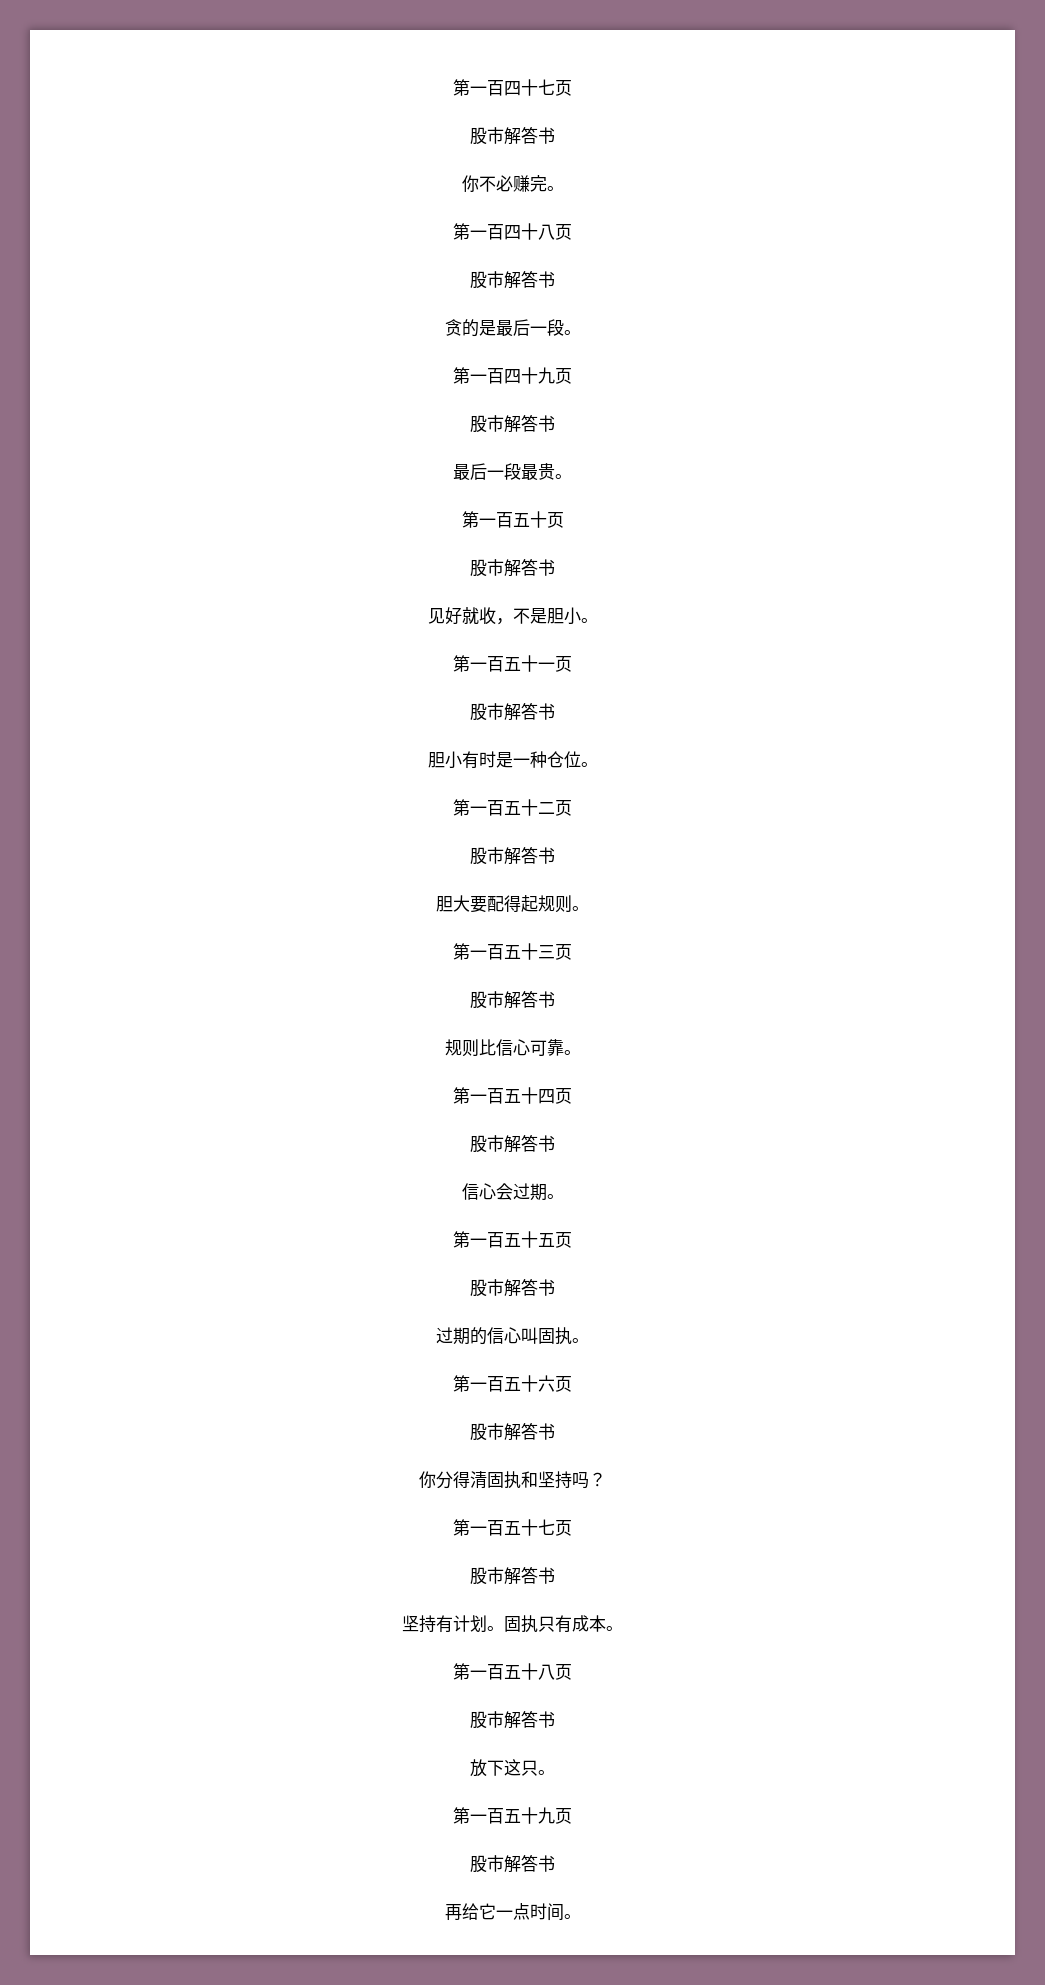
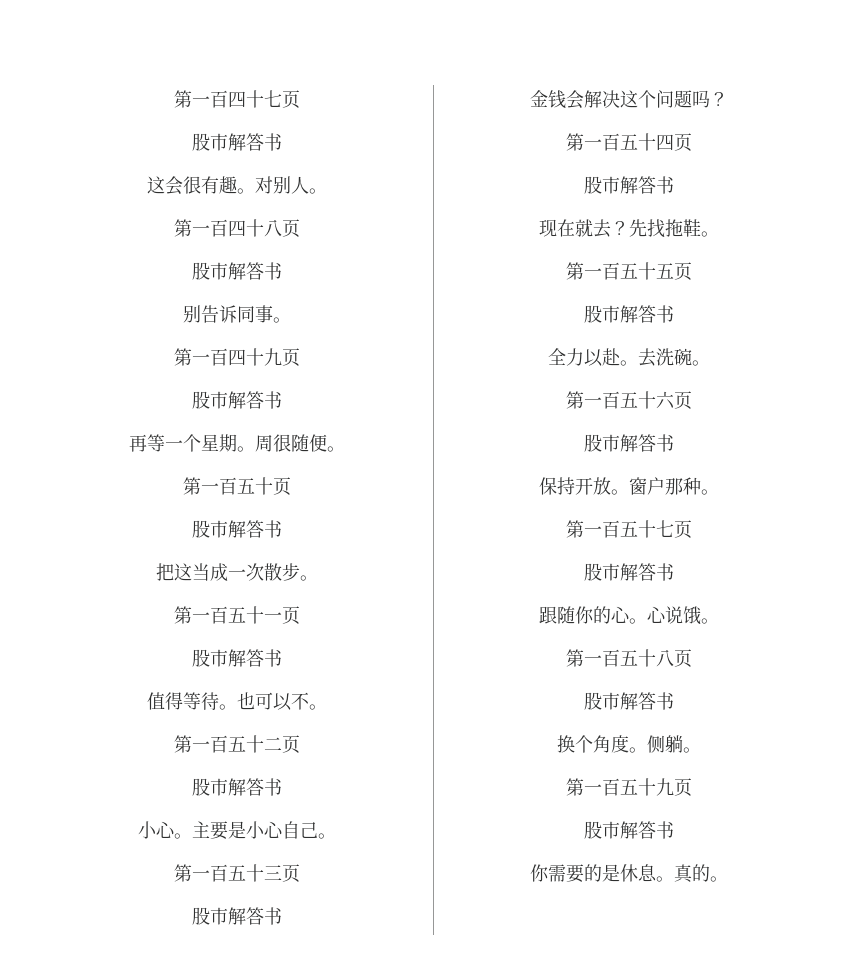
- 你不必赚完。
+ 这会很有趣。对别人。
- 贪的是最后一段。
+ 别告诉同事。
- 最后一段最贵。
+ 再等一个星期。周很随便。
- 见好就收，不是胆小。
+ 把这当成一次散步。
- 胆小有时是一种仓位。
+ 值得等待。也可以不。
- 胆大要配得起规则。
+ 小心。主要是小心自己。
- 规则比信心可靠。
+ 金钱会解决这个问题吗？
- 信心会过期。
+ 现在就去？先找拖鞋。
- 过期的信心叫固执。
+ 全力以赴。去洗碗。
- 你分得清固执和坚持吗？
+ 保持开放。窗户那种。
- 坚持有计划。固执只有成本。
+ 跟随你的心。心说饿。
- 放下这只。
+ 换个角度。侧躺。
- 再给它一点时间。
+ 你需要的是休息。真的。

